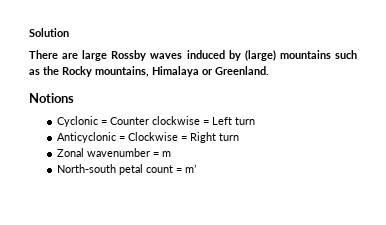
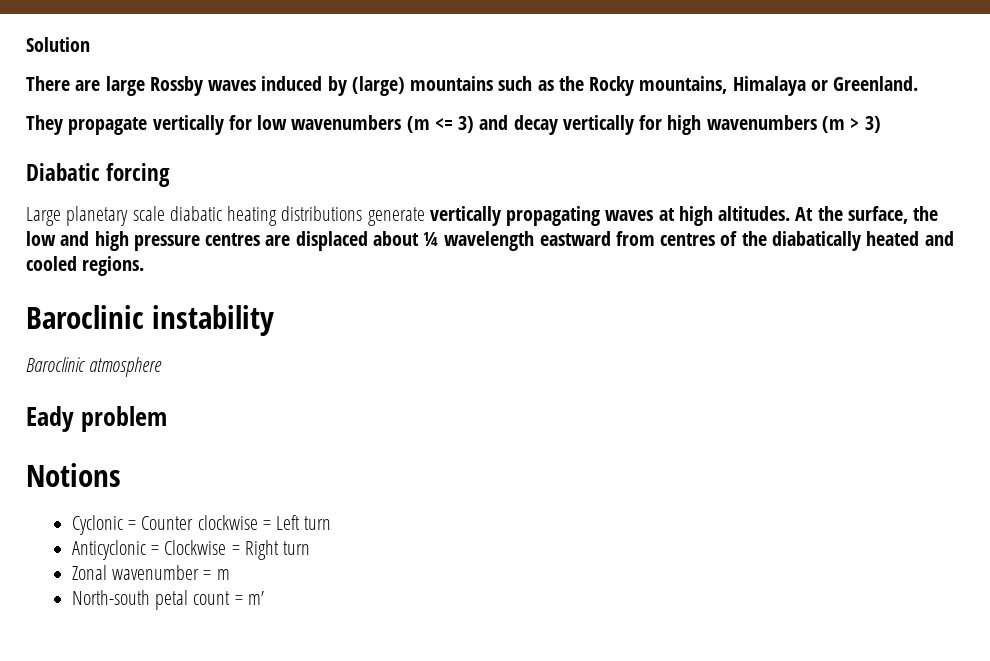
+ They propagate vertically for low wavenumbers (m <= 3) and decay vertically for high wavenumbers (m > 3)
+ Diabatic forcing
+ Large planetary scale diabatic heating distributions generate vertically propagating waves at high altitudes. At the surface, the low and high pressure centres are displaced about ¼ wavelength eastward from centres of the diabatically heated and cooled regions.
+ Baroclinic instability
+ Baroclinic atmosphere
+ Eady problem

